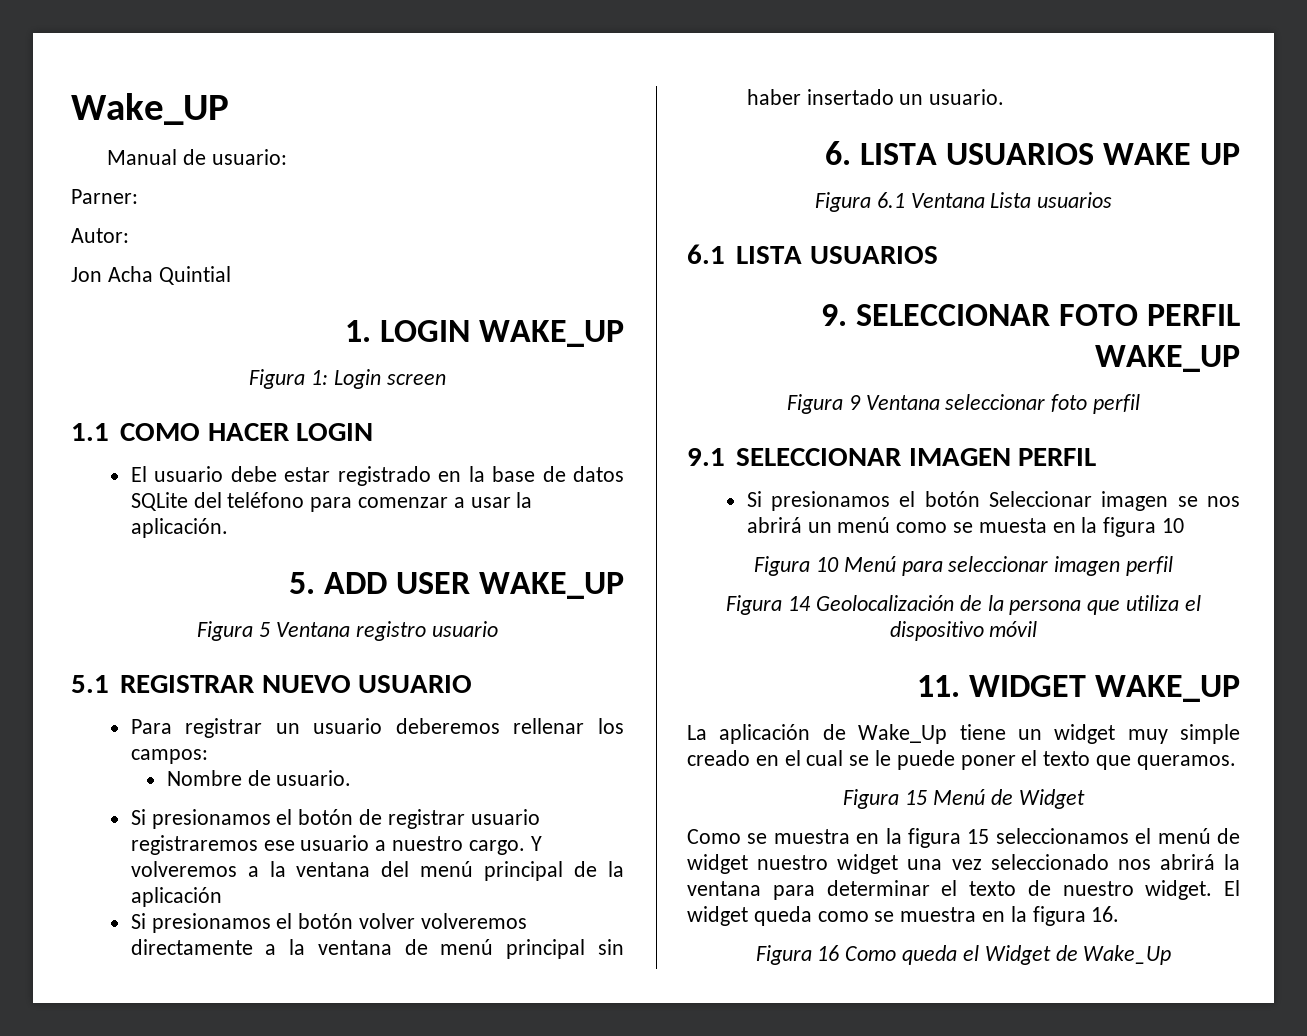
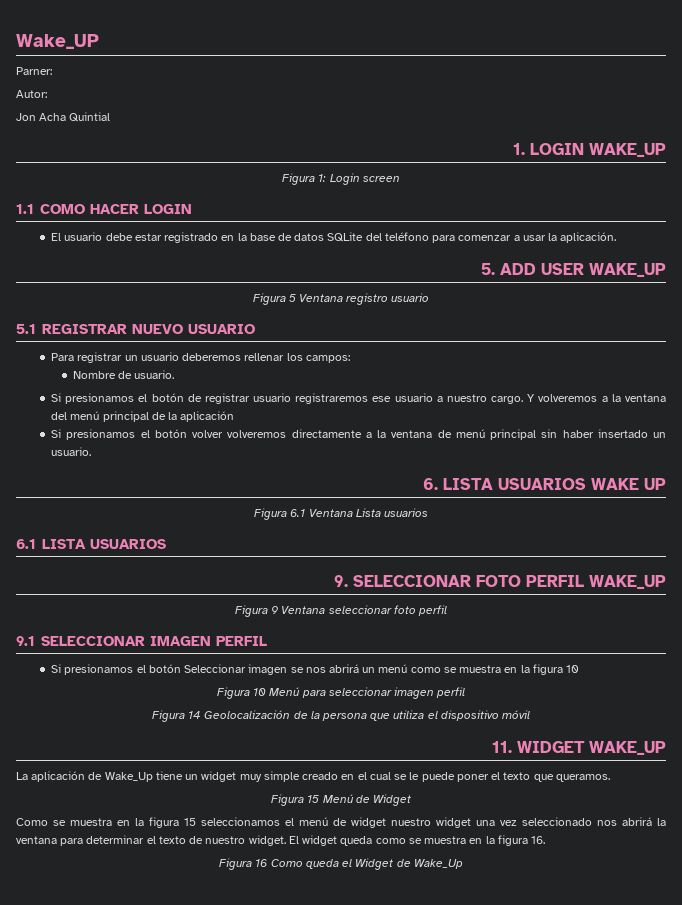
- Manual de usuario:
- Si presionamos el botón Seleccionar imagen se nos abrirá un menú como se muesta en la figura 10
+ Si presionamos el botón Seleccionar imagen se nos abrirá un menú como se muestra en la figura 10

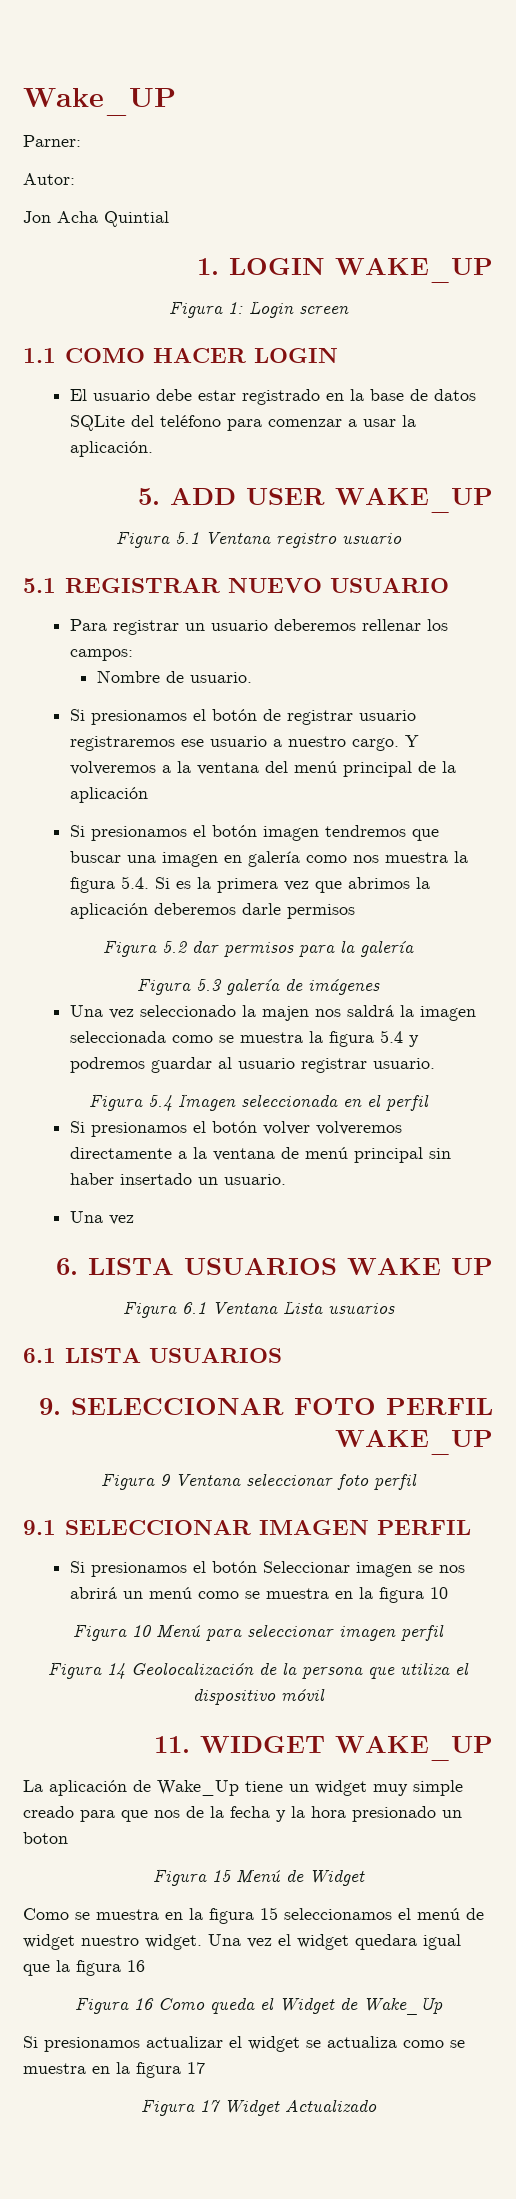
- Figura 5 Ventana registro usuario
+ Figura 5.1 Ventana registro usuario
+ Si presionamos el botón imagen tendremos que buscar una imagen en galería como nos muestra la figura 5.4. Si es la primera vez que abrimos la aplicación deberemos darle permisos
+ Figura 5.2 dar permisos para la galería
+ Figura 5.3 galería de imágenes
+ Una vez seleccionado la majen nos saldrá la imagen seleccionada como se muestra la figura 5.4 y podremos guardar al usuario registrar usuario.
+ Figura 5.4 Imagen seleccionada en el perfil
  Si presionamos el botón volver volveremos directamente a la ventana de menú principal sin haber insertado un usuario.
+ Una vez
- La aplicación de Wake_Up tiene un widget muy simple creado en el cual se le puede poner el texto que queramos.
+ La aplicación de Wake_Up tiene un widget muy simple creado para que nos de la fecha y la hora presionado un boton
- Como se muestra en la figura 15 seleccionamos el menú de widget nuestro widget una vez seleccionado nos abrirá la ventana para determinar el texto de nuestro widget. El widget queda como se muestra en la figura 16.
+ Como se muestra en la figura 15 seleccionamos el menú de widget nuestro widget. Una vez el widget quedara igual que la figura 16
+ Si presionamos actualizar el widget se actualiza como se muestra en la figura 17
+ Figura 17 Widget Actualizado

